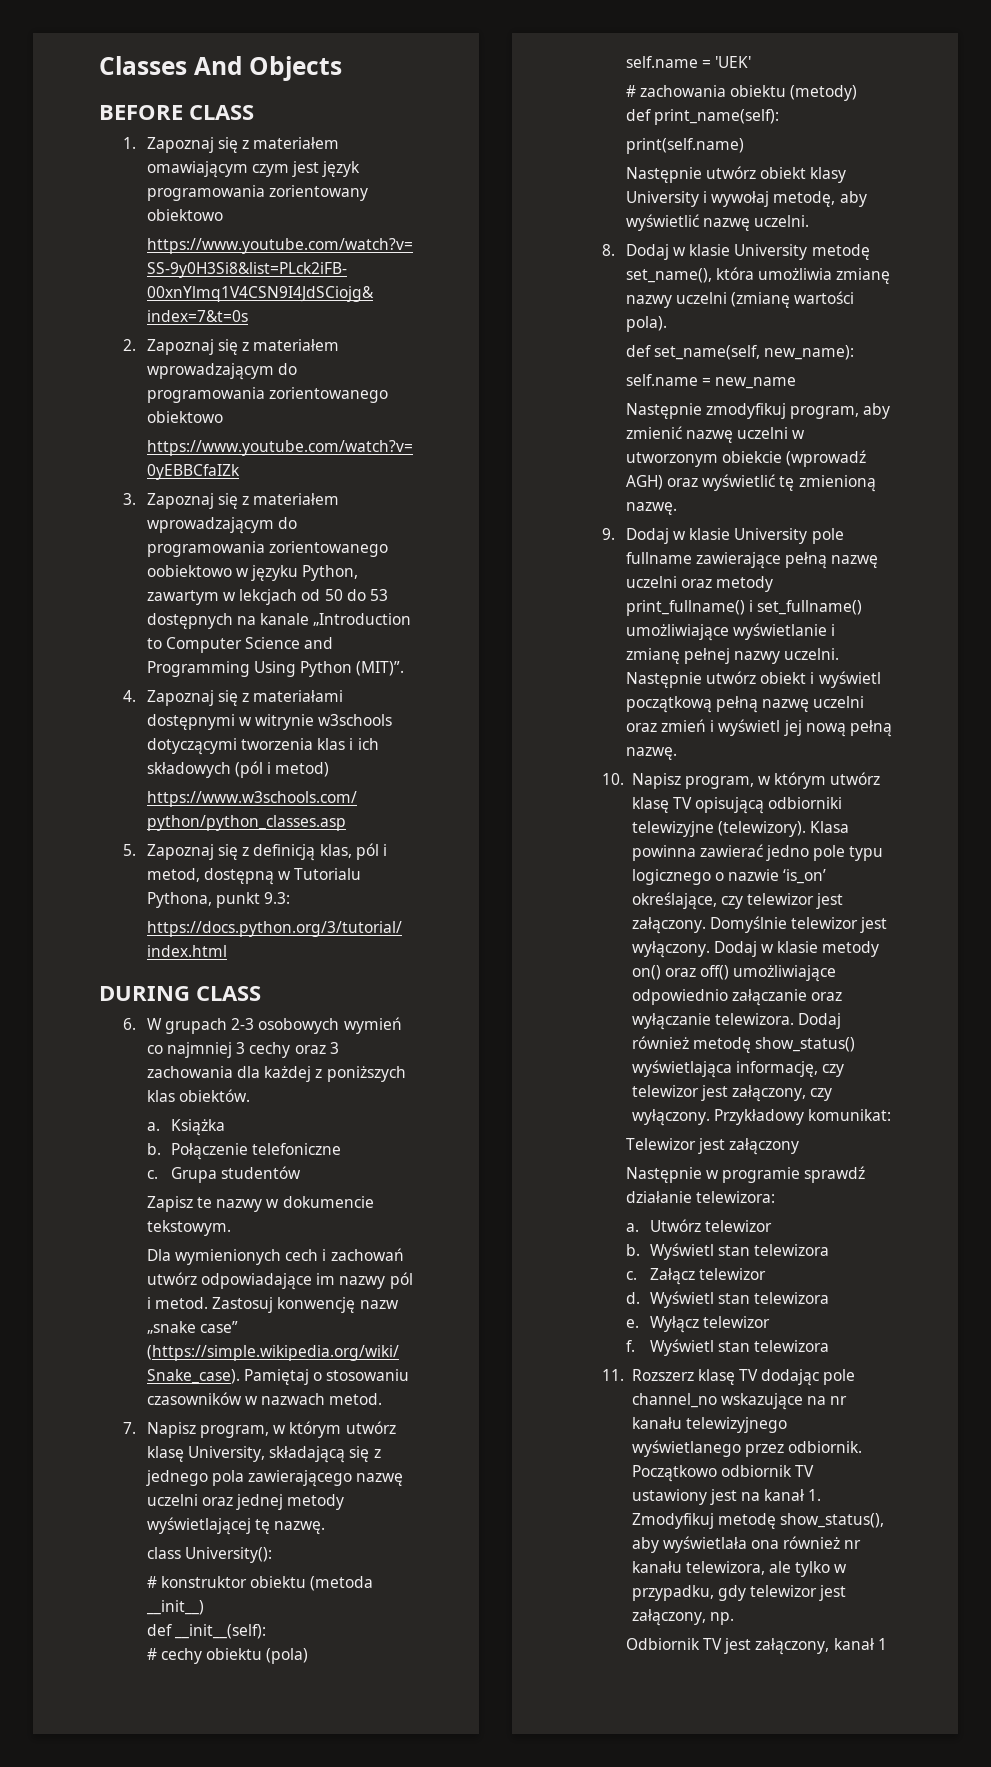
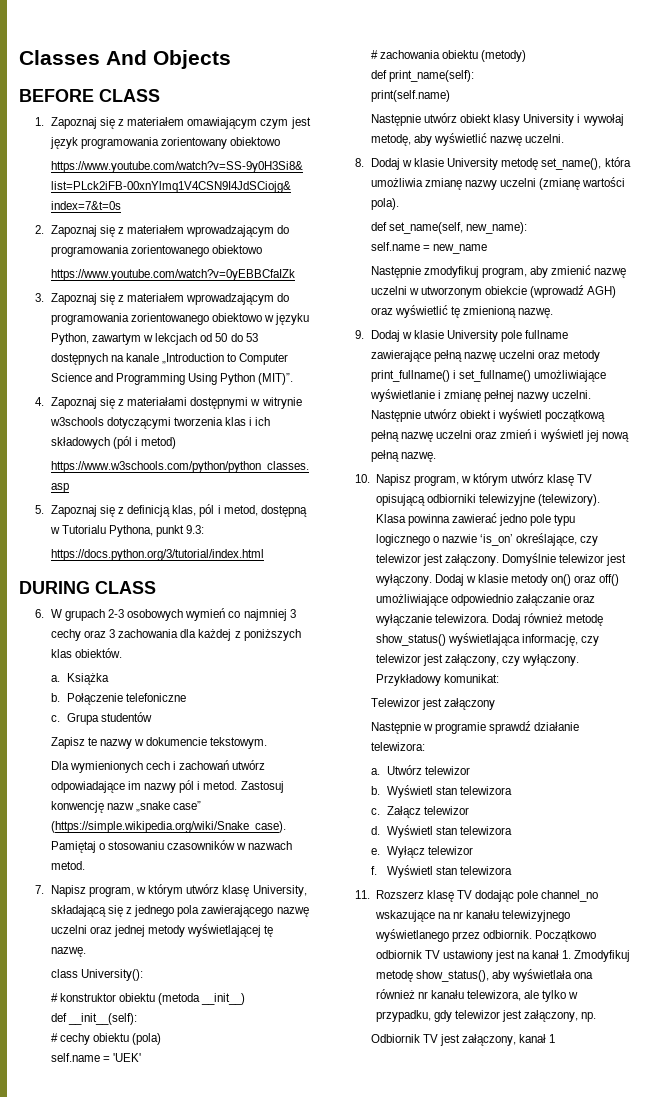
- 3. Zapoznaj się z materiałem wprowadzającym do programowania zorientowanego oobiektowo w języku Python, zawartym w lekcjach od 50 do 53 dostępnych na kanale „Introduction to Computer Science and Programming Using Python (MIT)”.
+ 3. Zapoznaj się z materiałem wprowadzającym do programowania zorientowanego obiektowo w języku Python, zawartym w lekcjach od 50 do 53 dostępnych na kanale „Introduction to Computer Science and Programming Using Python (MIT)”.

